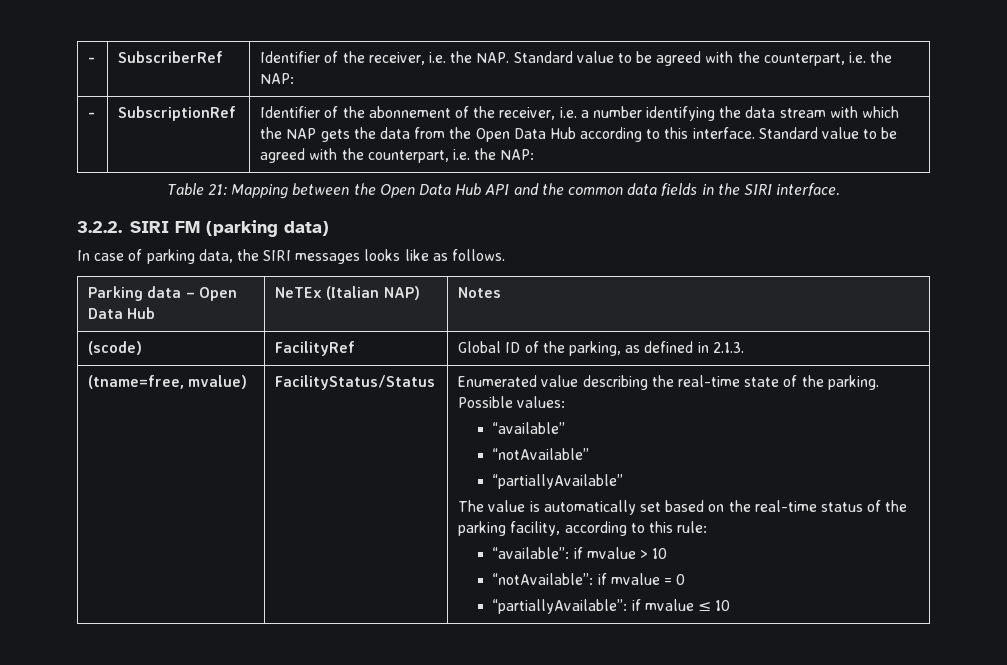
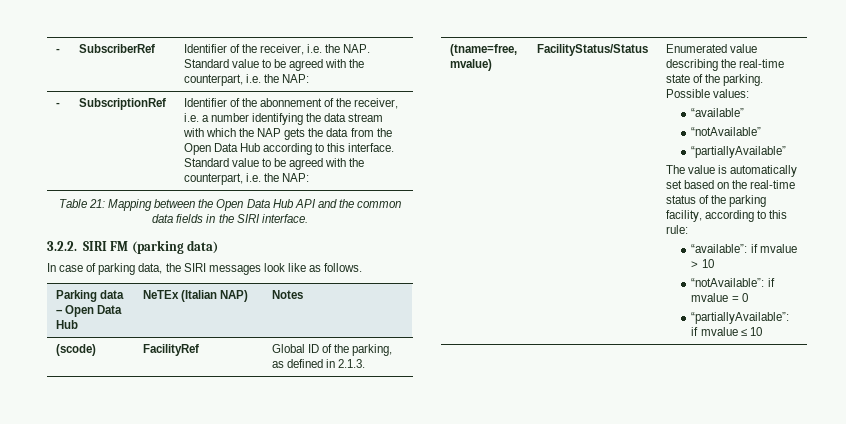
- In case of parking data, the SIRI messages looks like as follows.
+ In case of parking data, the SIRI messages look like as follows.

